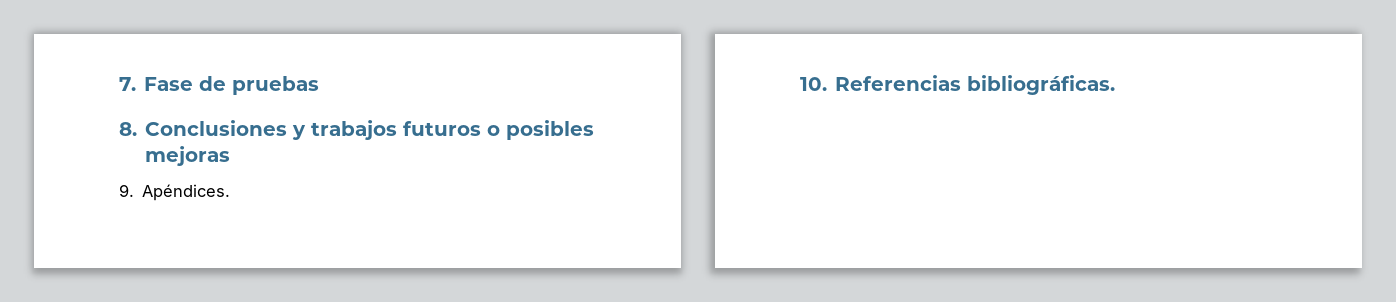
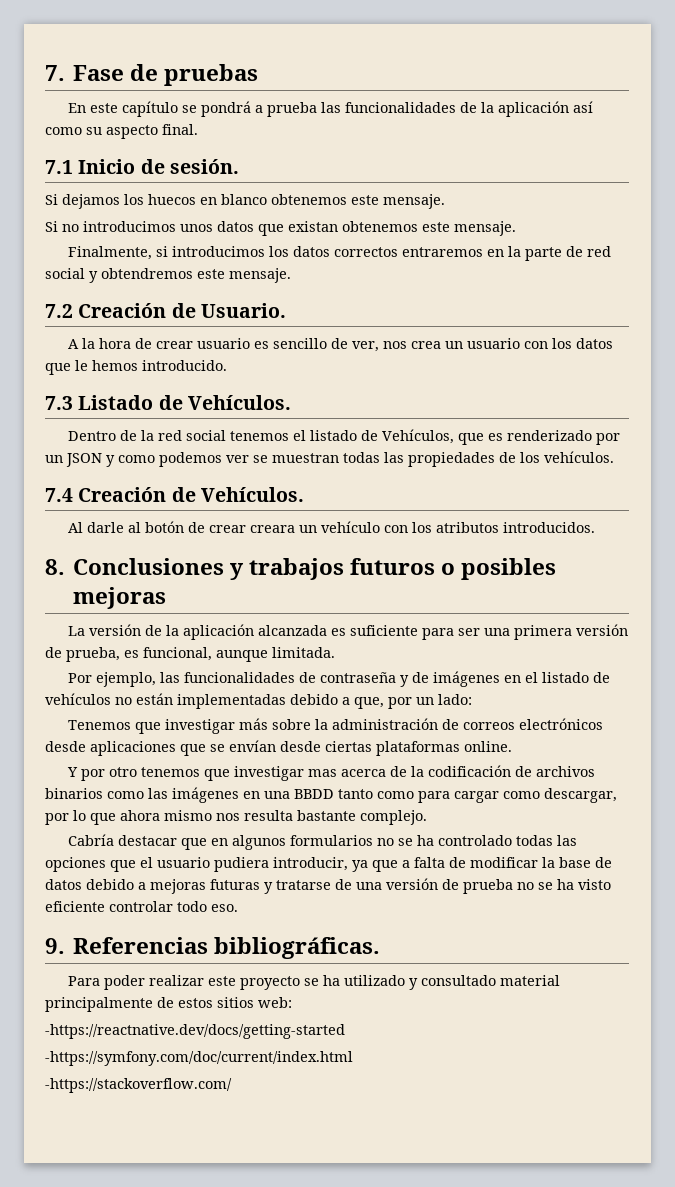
+ En este capítulo se pondrá a prueba las funcionalidades de la aplicación así como su aspecto final.
+ 7.1 Inicio de sesión.
+ Si dejamos los huecos en blanco obtenemos este mensaje.
+ Si no introducimos unos datos que existan obtenemos este mensaje.
+ Finalmente, si introducimos los datos correctos entraremos en la parte de red social y obtendremos este mensaje.
+ 7.2 Creación de Usuario.
+ A la hora de crear usuario es sencillo de ver, nos crea un usuario con los datos que le hemos introducido.
+ 7.3 Listado de Vehículos.
+ Dentro de la red social tenemos el listado de Vehículos, que es renderizado por un JSON y como podemos ver se muestran todas las propiedades de los vehículos.
+ 7.4 Creación de Vehículos.
+ Al darle al botón de crear creara un vehículo con los atributos introducidos.
- 9. Apéndices.
- 10. Referencias bibliográficas.
+ La versión de la aplicación alcanzada es suficiente para ser una primera versión de prueba, es funcional, aunque limitada.
+ Por ejemplo, las funcionalidades de contraseña y de imágenes en el listado de vehículos no están implementadas debido a que, por un lado:
+ Tenemos que investigar más sobre la administración de correos electrónicos desde aplicaciones que se envían desde ciertas plataformas online.
+ Y por otro tenemos que investigar mas acerca de la codificación de archivos binarios como las imágenes en una BBDD tanto como para cargar como descargar, por lo que ahora mismo nos resulta bastante complejo.
+ Cabría destacar que en algunos formularios no se ha controlado todas las opciones que el usuario pudiera introducir, ya que a falta de modificar la base de datos debido a mejoras futuras y tratarse de una versión de prueba no se ha visto eficiente controlar todo eso.
+ 9. Referencias bibliográficas.
+ Para poder realizar este proyecto se ha utilizado y consultado material principalmente de estos sitios web:
+ -https://reactnative.dev/docs/getting-started
+ -https://symfony.com/doc/current/index.html
+ -https://stackoverflow.com/

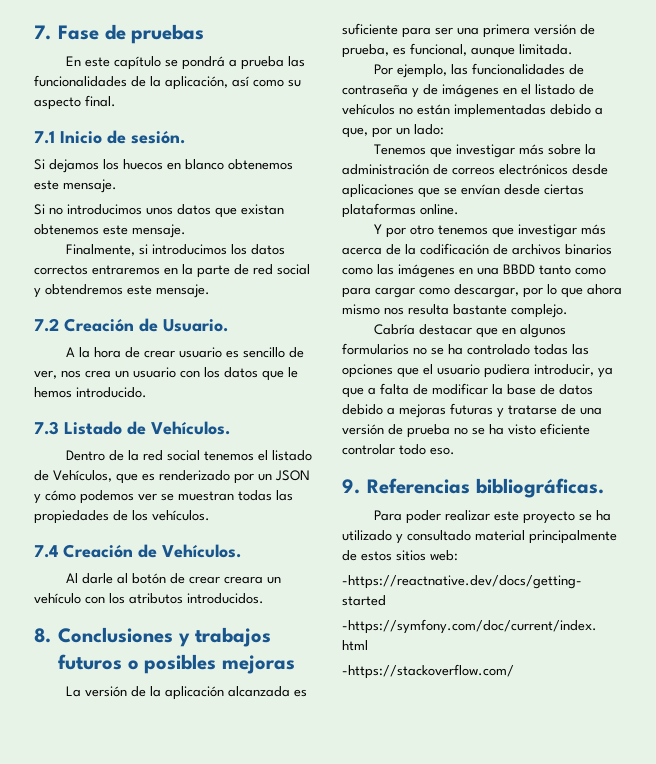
- En este capítulo se pondrá a prueba las funcionalidades de la aplicación así como su aspecto final.
+ En este capítulo se pondrá a prueba las funcionalidades de la aplicación, así como su aspecto final.
- Dentro de la red social tenemos el listado de Vehículos, que es renderizado por un JSON y como podemos ver se muestran todas las propiedades de los vehículos.
+ Dentro de la red social tenemos el listado de Vehículos, que es renderizado por un JSON y cómo podemos ver se muestran todas las propiedades de los vehículos.
- Y por otro tenemos que investigar mas acerca de la codificación de archivos binarios como las imágenes en una BBDD tanto como para cargar como descargar, por lo que ahora mismo nos resulta bastante complejo.
+ Y por otro tenemos que investigar más acerca de la codificación de archivos binarios como las imágenes en una BBDD tanto como para cargar como descargar, por lo que ahora mismo nos resulta bastante complejo.

